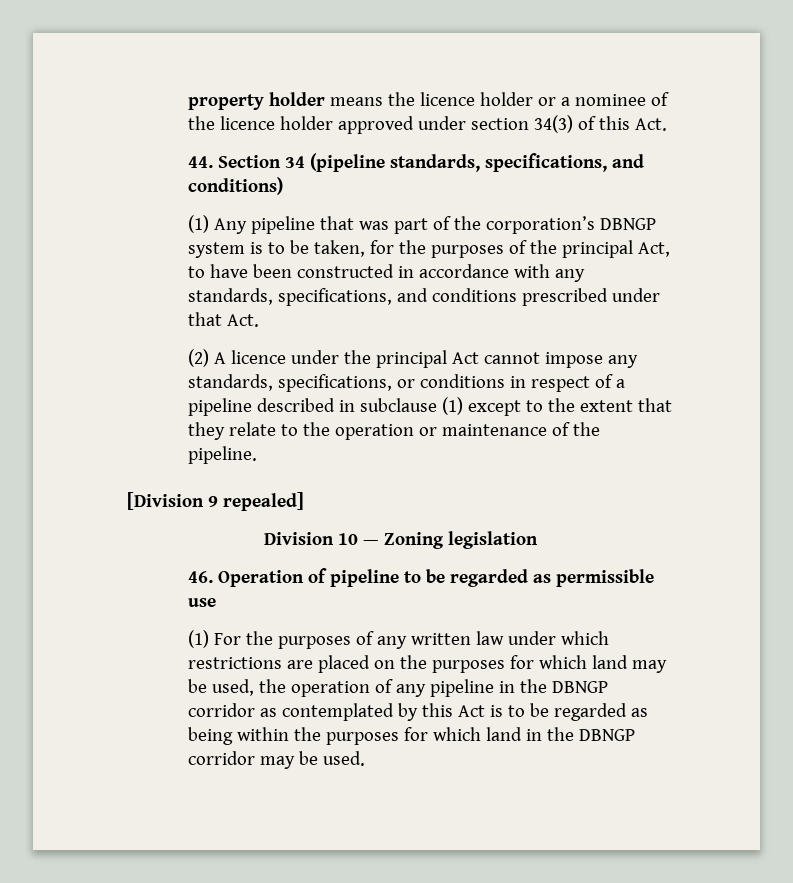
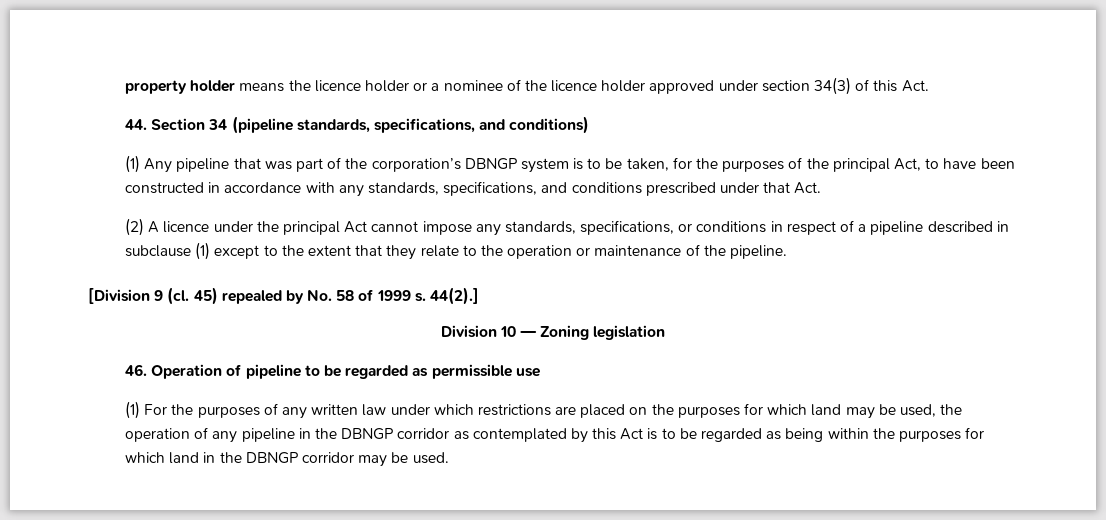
- [Division 9 repealed]
+ [Division 9 (cl. 45) repealed by No. 58 of 1999 s. 44(2).]

